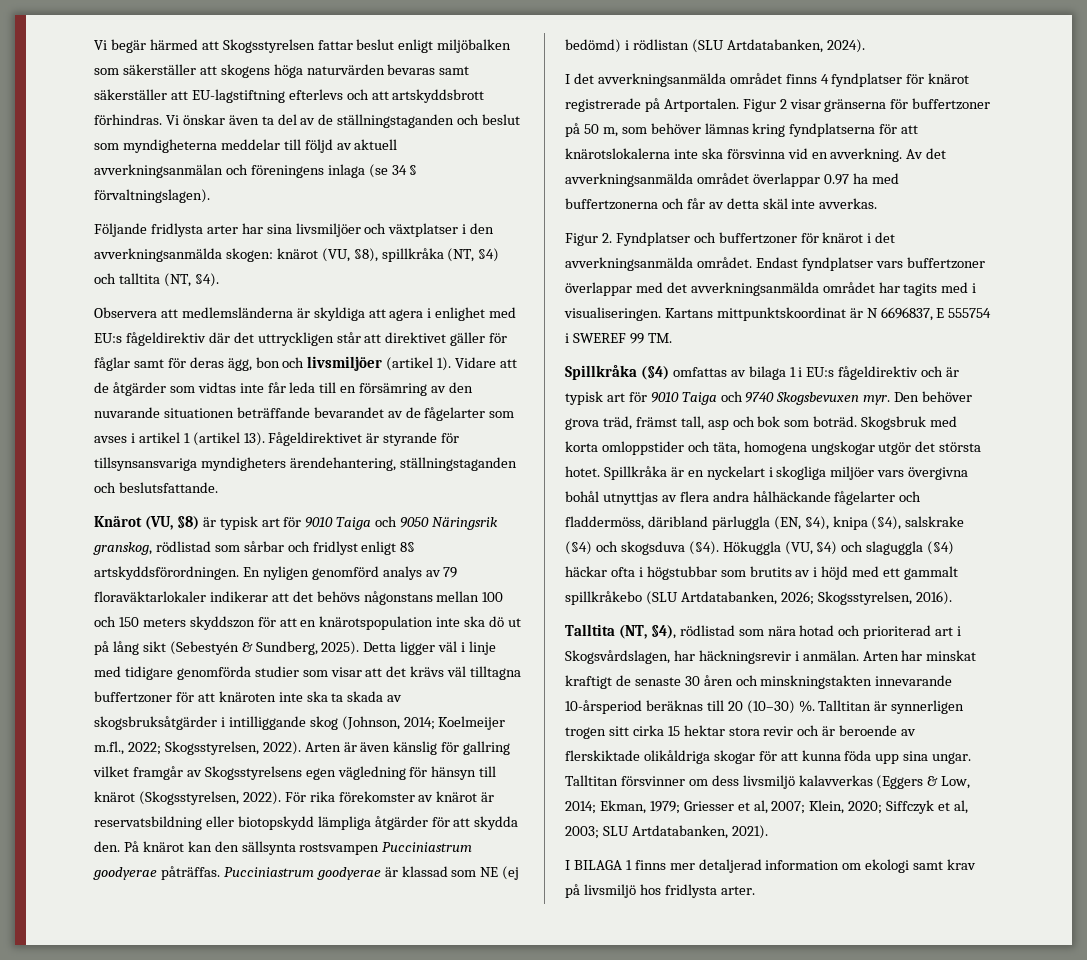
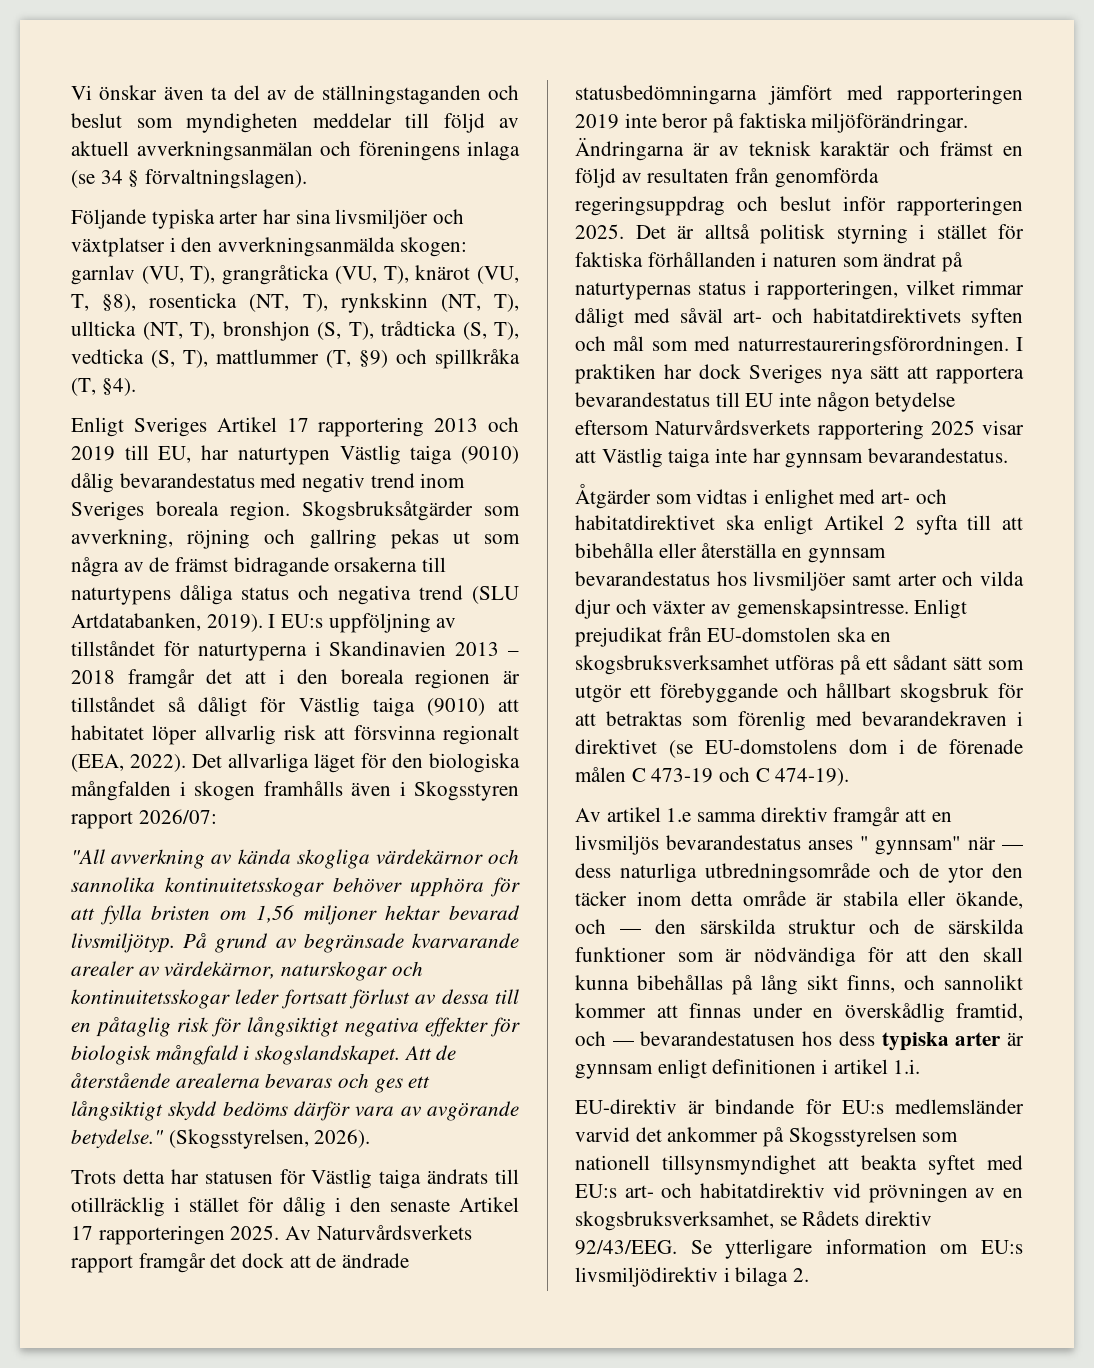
- Vi begär härmed att Skogsstyrelsen fattar beslut enligt miljöbalken som säkerställer att skogens höga naturvärden bevaras samt säkerställer att EU-lagstiftning efterlevs och att artskyddsbrott förhindras. Vi önskar även ta del av de ställningstaganden och beslut som myndigheterna meddelar till följd av aktuell avverkningsanmälan och föreningens inlaga (se 34 § förvaltningslagen).
+ Vi önskar även ta del av de ställningstaganden och beslut som myndigheten meddelar till följd av aktuell avverkningsanmälan och föreningens inlaga (se 34 § förvaltningslagen).
- Följande fridlysta arter har sina livsmiljöer och växtplatser i den avverkningsanmälda skogen: knärot (VU, §8), spillkråka (NT, §4) och talltita (NT, §4).
- Observera att medlemsländerna är skyldiga att agera i enlighet med EU:s fågeldirektiv där det uttryckligen står att direktivet gäller för fåglar samt för deras ägg, bon och livsmiljöer (artikel 1). Vidare att de åtgärder som vidtas inte får leda till en försämring av den nuvarande situationen beträffande bevarandet av de fågelarter som avses i artikel 1 (artikel 13). Fågeldirektivet är styrande för tillsynsansvariga myndigheters ärendehantering, ställningstaganden och beslutsfattande.
- Knärot (VU, §8) är typisk art för 9010 Taiga och 9050 Näringsrik granskog, rödlistad som sårbar och fridlyst enligt 8§ artskyddsförordningen. En nyligen genomförd analys av 79 floraväktarlokaler indikerar att det behövs någonstans mellan 100 och 150 meters skyddszon för att en knärotspopulation inte ska dö ut på lång sikt (Sebestyén & Sundberg, 2025). Detta ligger väl i linje med tidigare genomförda studier som visar att det krävs väl tilltagna buffertzoner för att knäroten inte ska ta skada av skogsbruksåtgärder i intilliggande skog (Johnson, 2014; Koelmeijer m.fl., 2022; Skogsstyrelsen, 2022). Arten är även känslig för gallring vilket framgår av Skogsstyrelsens egen vägledning för hänsyn till knärot (Skogsstyrelsen, 2022). För rika förekomster av knärot är reservatsbildning eller biotopskydd lämpliga åtgärder för att skydda den. På knärot kan den sällsynta rostsvampen Pucciniastrum goodyerae påträffas. Pucciniastrum goodyerae är klassad som NE (ej bedömd) i rödlistan (SLU Artdatabanken, 2024).
- I det avverkningsanmälda området finns 4 fyndplatser för knärot registrerade på Artportalen. Figur 2 visar gränserna för buffertzoner på 50 m, som behöver lämnas kring fyndplatserna för att knärotslokalerna inte ska försvinna vid en avverkning. Av det avverkningsanmälda området överlappar 0.97 ha med buffertzonerna och får av detta skäl inte avverkas.
- Figur 2. Fyndplatser och buffertzoner för knärot i det avverkningsanmälda området. Endast fyndplatser vars buffertzoner överlappar med det avverkningsanmälda området har tagits med i visualiseringen. Kartans mittpunktskoordinat är N 6696837, E 555754 i SWEREF 99 TM.
- Spillkråka (§4) omfattas av bilaga 1 i EU:s fågeldirektiv och är typisk art för 9010 Taiga och 9740 Skogsbevuxen myr. Den behöver grova träd, främst tall, asp och bok som boträd. Skogsbruk med korta omloppstider och täta, homogena ungskogar utgör det största hotet. Spillkråka är en nyckelart i skogliga miljöer vars övergivna bohål utnyttjas av flera andra hålhäckande fågelarter och fladdermöss, däribland pärluggla (EN, §4), knipa (§4), salskrake (§4) och skogsduva (§4). Hökuggla (VU, §4) och slaguggla (§4) häckar ofta i högstubbar som brutits av i höjd med ett gammalt spillkråkebo (SLU Artdatabanken, 2026; Skogsstyrelsen, 2016).
- Talltita (NT, §4), rödlistad som nära hotad och prioriterad art i Skogsvårdslagen, har häckningsrevir i anmälan. Arten har minskat kraftigt de senaste 30 åren och minskningstakten innevarande 10-årsperiod beräknas till 20 (10–30) %. Talltitan är synnerligen trogen sitt cirka 15 hektar stora revir och är beroende av flerskiktade olikåldriga skogar för att kunna föda upp sina ungar. Talltitan försvinner om dess livsmiljö kalavverkas (Eggers & Low, 2014; Ekman, 1979; Griesser et al, 2007; Klein, 2020; Siffczyk et al, 2003; SLU Artdatabanken, 2021).
- I BILAGA 1 finns mer detaljerad information om ekologi samt krav på livsmiljö hos fridlysta arter.
+ Följande typiska arter har sina livsmiljöer och växtplatser i den avverkningsanmälda skogen: garnlav (VU, T), grangråticka (VU, T), knärot (VU, T, §8), rosenticka (NT, T), rynkskinn (NT, T), ullticka (NT, T), bronshjon (S, T), trådticka (S, T), vedticka (S, T), mattlummer (T, §9) och spillkråka (T, §4).
+ Enligt Sveriges Artikel 17 rapportering 2013 och 2019 till EU, har naturtypen Västlig taiga (9010) dålig bevarandestatus med negativ trend inom Sveriges boreala region. Skogsbruksåtgärder som avverkning, röjning och gallring pekas ut som några av de främst bidragande orsakerna till naturtypens dåliga status och negativa trend (SLU Artdatabanken, 2019). I EU:s uppföljning av tillståndet för naturtyperna i Skandinavien 2013 – 2018 framgår det att i den boreala regionen är tillståndet så dåligt för Västlig taiga (9010) att habitatet löper allvarlig risk att försvinna regionalt (EEA, 2022). Det allvarliga läget för den biologiska mångfalden i skogen framhålls även i Skogsstyren rapport 2026/07:
+ "All avverkning av kända skogliga värdekärnor och sannolika kontinuitetsskogar behöver upphöra för att fylla bristen om 1,56 miljoner hektar bevarad livsmiljötyp. På grund av begränsade kvarvarande arealer av värdekärnor, naturskogar och kontinuitetsskogar leder fortsatt förlust av dessa till en påtaglig risk för långsiktigt negativa effekter för biologisk mångfald i skogslandskapet. Att de återstående arealerna bevaras och ges ett långsiktigt skydd bedöms därför vara av avgörande betydelse." (Skogsstyrelsen, 2026).
+ Trots detta har statusen för Västlig taiga ändrats till otillräcklig i stället för dålig i den senaste Artikel 17 rapporteringen 2025. Av Naturvårdsverkets rapport framgår det dock att de ändrade statusbedömningarna jämfört med rapporteringen 2019 inte beror på faktiska miljöförändringar. Ändringarna är av teknisk karaktär och främst en följd av resultaten från genomförda regeringsuppdrag och beslut inför rapporteringen 2025. Det är alltså politisk styrning i stället för faktiska förhållanden i naturen som ändrat på naturtypernas status i rapporteringen, vilket rimmar dåligt med såväl art- och habitatdirektivets syften och mål som med naturrestaureringsförordningen. I praktiken har dock Sveriges nya sätt att rapportera bevarandestatus till EU inte någon betydelse eftersom Naturvårdsverkets rapportering 2025 visar att Västlig taiga inte har gynnsam bevarandestatus.
+ Åtgärder som vidtas i enlighet med art- och habitatdirektivet ska enligt Artikel 2 syfta till att bibehålla eller återställa en gynnsam bevarandestatus hos livsmiljöer samt arter och vilda djur och växter av gemenskapsintresse. Enligt prejudikat från EU-domstolen ska en skogsbruksverksamhet utföras på ett sådant sätt som utgör ett förebyggande och hållbart skogsbruk för att betraktas som förenlig med bevarandekraven i direktivet (se EU-domstolens dom i de förenade målen C 473-19 och C 474-19).
+ Av artikel 1.e samma direktiv framgår att en livsmiljös bevarandestatus anses " gynnsam" när — dess naturliga utbredningsområde och de ytor den täcker inom detta område är stabila eller ökande, och — den särskilda struktur och de särskilda funktioner som är nödvändiga för att den skall kunna bibehållas på lång sikt finns, och sannolikt kommer att finnas under en överskådlig framtid, och — bevarandestatusen hos dess typiska arter är gynnsam enligt definitionen i artikel 1.i.
+ EU-direktiv är bindande för EU:s medlemsländer varvid det ankommer på Skogsstyrelsen som nationell tillsynsmyndighet att beakta syftet med EU:s art- och habitatdirektiv vid prövningen av en skogsbruksverksamhet, se Rådets direktiv 92/43/EEG. Se ytterligare information om EU:s livsmiljödirektiv i bilaga 2.

